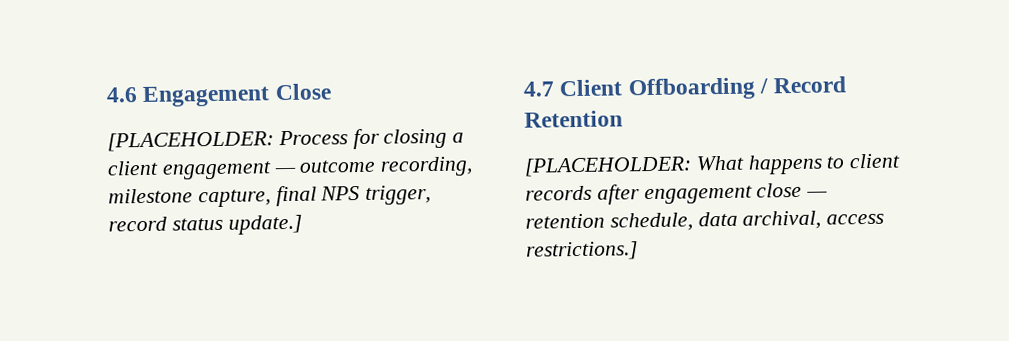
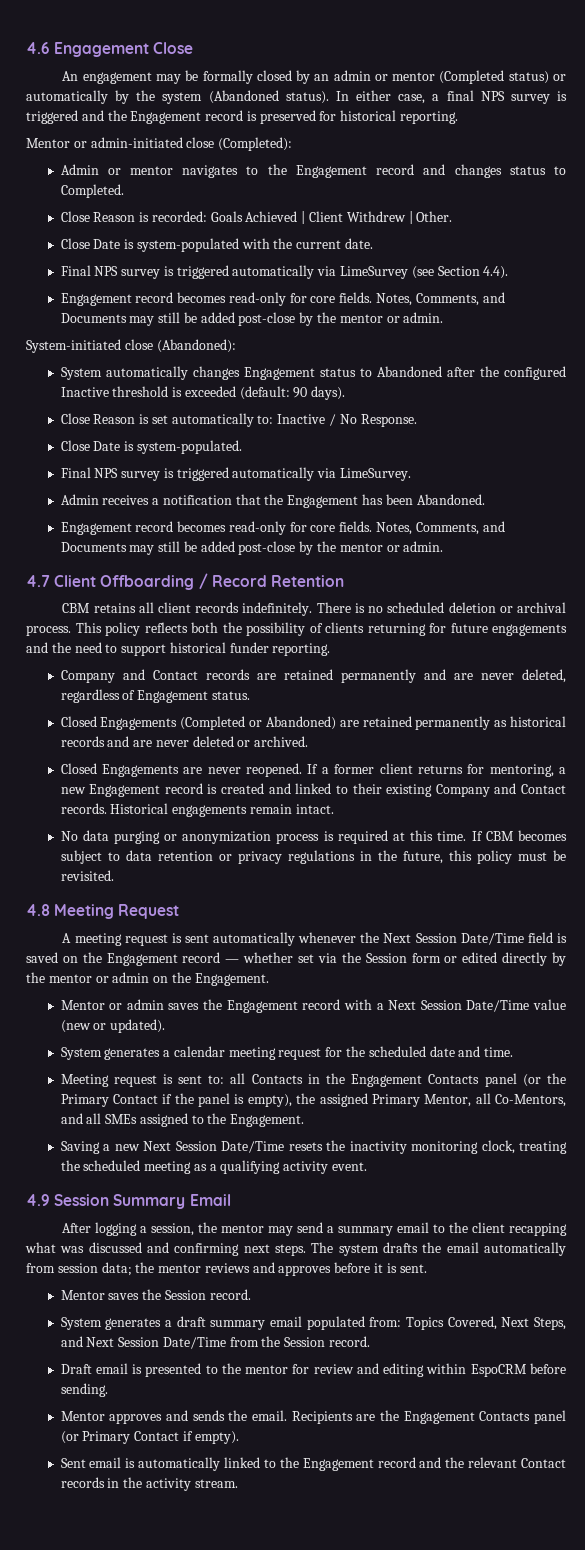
- [PLACEHOLDER: Process for closing a client engagement — outcome recording, milestone capture, final NPS trigger, record status update.]
+ An engagement may be formally closed by an admin or mentor (Completed status) or automatically by the system (Abandoned status). In either case, a final NPS survey is triggered and the Engagement record is preserved for historical reporting.
+ Mentor or admin-initiated close (Completed):
+ Admin or mentor navigates to the Engagement record and changes status to Completed.
+ Close Reason is recorded: Goals Achieved | Client Withdrew | Other.
+ Close Date is system-populated with the current date.
+ Final NPS survey is triggered automatically via LimeSurvey (see Section 4.4).
+ Engagement record becomes read-only for core fields. Notes, Comments, and Documents may still be added post-close by the mentor or admin.
+ System-initiated close (Abandoned):
+ System automatically changes Engagement status to Abandoned after the configured Inactive threshold is exceeded (default: 90 days).
+ Close Reason is set automatically to: Inactive / No Response.
+ Close Date is system-populated.
+ Final NPS survey is triggered automatically via LimeSurvey.
+ Admin receives a notification that the Engagement has been Abandoned.
+ Engagement record becomes read-only for core fields. Notes, Comments, and Documents may still be added post-close by the mentor or admin.
- [PLACEHOLDER: What happens to client records after engagement close — retention schedule, data archival, access restrictions.]
+ CBM retains all client records indefinitely. There is no scheduled deletion or archival process. This policy reflects both the possibility of clients returning for future engagements and the need to support historical funder reporting.
+ Company and Contact records are retained permanently and are never deleted, regardless of Engagement status.
+ Closed Engagements (Completed or Abandoned) are retained permanently as historical records and are never deleted or archived.
+ Closed Engagements are never reopened. If a former client returns for mentoring, a new Engagement record is created and linked to their existing Company and Contact records. Historical engagements remain intact.
+ No data purging or anonymization process is required at this time. If CBM becomes subject to data retention or privacy regulations in the future, this policy must be revisited.
+ 4.8 Meeting Request
+ A meeting request is sent automatically whenever the Next Session Date/Time field is saved on the Engagement record — whether set via the Session form or edited directly by the mentor or admin on the Engagement.
+ Mentor or admin saves the Engagement record with a Next Session Date/Time value (new or updated).
+ System generates a calendar meeting request for the scheduled date and time.
+ Meeting request is sent to: all Contacts in the Engagement Contacts panel (or the Primary Contact if the panel is empty), the assigned Primary Mentor, all Co-Mentors, and all SMEs assigned to the Engagement.
+ Saving a new Next Session Date/Time resets the inactivity monitoring clock, treating the scheduled meeting as a qualifying activity event.
+ 4.9 Session Summary Email
+ After logging a session, the mentor may send a summary email to the client recapping what was discussed and confirming next steps. The system drafts the email automatically from session data; the mentor reviews and approves before it is sent.
+ Mentor saves the Session record.
+ System generates a draft summary email populated from: Topics Covered, Next Steps, and Next Session Date/Time from the Session record.
+ Draft email is presented to the mentor for review and editing within EspoCRM before sending.
+ Mentor approves and sends the email. Recipients are the Engagement Contacts panel (or Primary Contact if empty).
+ Sent email is automatically linked to the Engagement record and the relevant Contact records in the activity stream.

